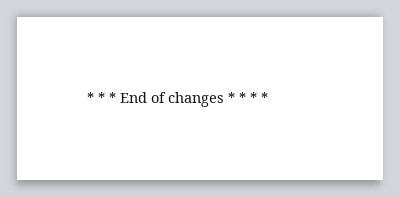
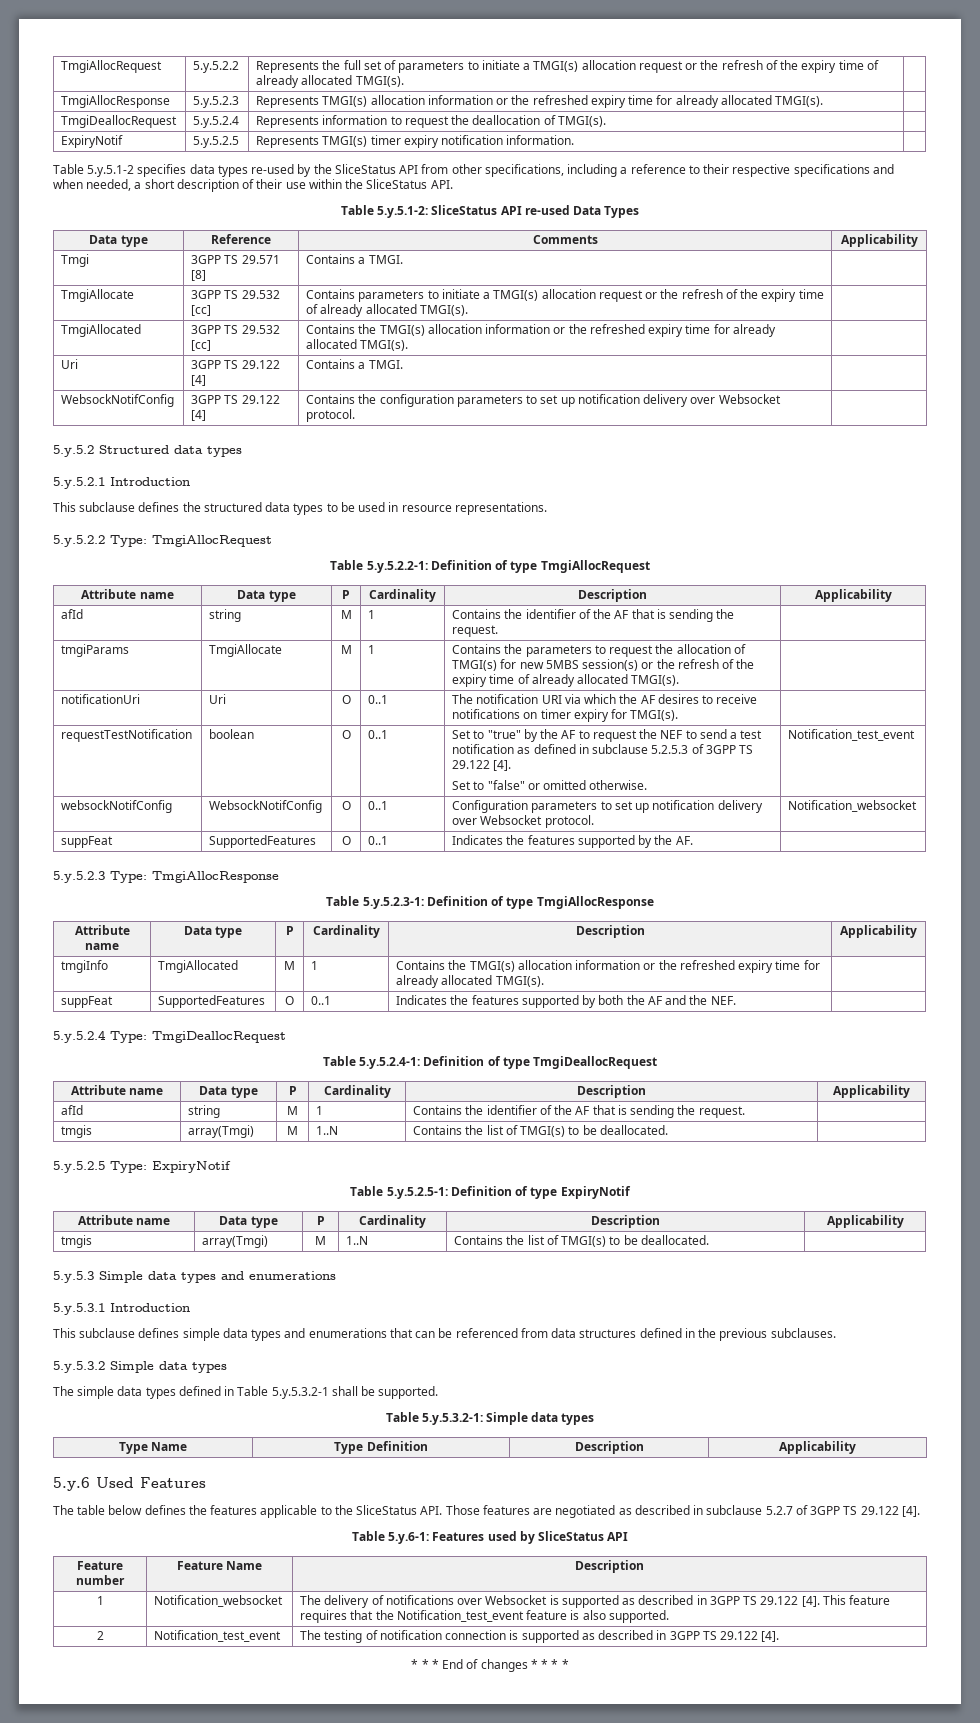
+ TmgiAllocRequest | 5.y.5.2.2 | Represents the full set of parameters to initiate a TMGI(s) allocation request or the refresh of the expiry time of already allocated TMGI(s). |
+ TmgiAllocResponse | 5.y.5.2.3 | Represents TMGI(s) allocation information or the refreshed expiry time for already allocated TMGI(s). |
+ TmgiDeallocRequest | 5.y.5.2.4 | Represents information to request the deallocation of TMGI(s). |
+ ExpiryNotif | 5.y.5.2.5 | Represents TMGI(s) timer expiry notification information. |
+ Table 5.y.5.1-2 specifies data types re-used by the SliceStatus API from other specifications, including a reference to their respective specifications and when needed, a short description of their use within the SliceStatus API.
+ Table 5.y.5.1-2: SliceStatus API re-used Data Types
+ Data type | Reference | Comments | Applicability
+ Tmgi | 3GPP TS 29.571 [8] | Contains a TMGI. |
+ TmgiAllocate | 3GPP TS 29.532 [cc] | Contains parameters to initiate a TMGI(s) allocation request or the refresh of the expiry time of already allocated TMGI(s). |
+ TmgiAllocated | 3GPP TS 29.532 [cc] | Contains the TMGI(s) allocation information or the refreshed expiry time for already allocated TMGI(s). |
+ Uri | 3GPP TS 29.122 [4] | Contains a TMGI. |
+ WebsockNotifConfig | 3GPP TS 29.122 [4] | Contains the configuration parameters to set up notification delivery over Websocket protocol. |
+ 5.y.5.2 Structured data types
+ 5.y.5.2.1 Introduction
+ This subclause defines the structured data types to be used in resource representations.
+ 5.y.5.2.2 Type: TmgiAllocRequest
+ Table 5.y.5.2.2-1: Definition of type TmgiAllocRequest
+ Attribute name | Data type | P | Cardinality | Description | Applicability
+ afId | string | M | 1 | Contains the identifier of the AF that is sending the request. |
+ tmgiParams | TmgiAllocate | M | 1 | Contains the parameters to request the allocation of TMGI(s) for new 5MBS session(s) or the refresh of the expiry time of already allocated TMGI(s). |
+ notificationUri | Uri | O | 0..1 | The notification URI via which the AF desires to receive notifications on timer expiry for TMGI(s). |
+ requestTestNotification | boolean | O | 0..1 | Set to "true" by the AF to request the NEF to send a test notification as defined in subclause 5.2.5.3 of 3GPP TS 29.122 [4].
+ Set to "false" or omitted otherwise. | Notification_test_event
+ websockNotifConfig | WebsockNotifConfig | O | 0..1 | Configuration parameters to set up notification delivery over Websocket protocol. | Notification_websocket
+ suppFeat | SupportedFeatures | O | 0..1 | Indicates the features supported by the AF. |
+ 5.y.5.2.3 Type: TmgiAllocResponse
+ Table 5.y.5.2.3-1: Definition of type TmgiAllocResponse
+ Attribute name | Data type | P | Cardinality | Description | Applicability
+ tmgiInfo | TmgiAllocated | M | 1 | Contains the TMGI(s) allocation information or the refreshed expiry time for already allocated TMGI(s). |
+ suppFeat | SupportedFeatures | O | 0..1 | Indicates the features supported by both the AF and the NEF. |
+ 5.y.5.2.4 Type: TmgiDeallocRequest
+ Table 5.y.5.2.4-1: Definition of type TmgiDeallocRequest
+ Attribute name | Data type | P | Cardinality | Description | Applicability
+ afId | string | M | 1 | Contains the identifier of the AF that is sending the request. |
+ tmgis | array(Tmgi) | M | 1..N | Contains the list of TMGI(s) to be deallocated. |
+ 5.y.5.2.5 Type: ExpiryNotif
+ Table 5.y.5.2.5-1: Definition of type ExpiryNotif
+ Attribute name | Data type | P | Cardinality | Description | Applicability
+ tmgis | array(Tmgi) | M | 1..N | Contains the list of TMGI(s) to be deallocated. |
+ 5.y.5.3 Simple data types and enumerations
+ 5.y.5.3.1 Introduction
+ This subclause defines simple data types and enumerations that can be referenced from data structures defined in the previous subclauses.
+ 5.y.5.3.2 Simple data types
+ The simple data types defined in Table 5.y.5.3.2-1 shall be supported.
+ Table 5.y.5.3.2-1: Simple data types
+ Type Name | Type Definition | Description | Applicability
+ 5.y.6 Used Features
+ The table below defines the features applicable to the SliceStatus API. Those features are negotiated as described in subclause 5.2.7 of 3GPP TS 29.122 [4].
+ Table 5.y.6-1: Features used by SliceStatus API
+ Feature number | Feature Name | Description
+ 1 | Notification_websocket | The delivery of notifications over Websocket is supported as described in 3GPP TS 29.122 [4]. This feature requires that the Notification_test_event feature is also supported.
+ 2 | Notification_test_event | The testing of notification connection is supported as described in 3GPP TS 29.122 [4].

